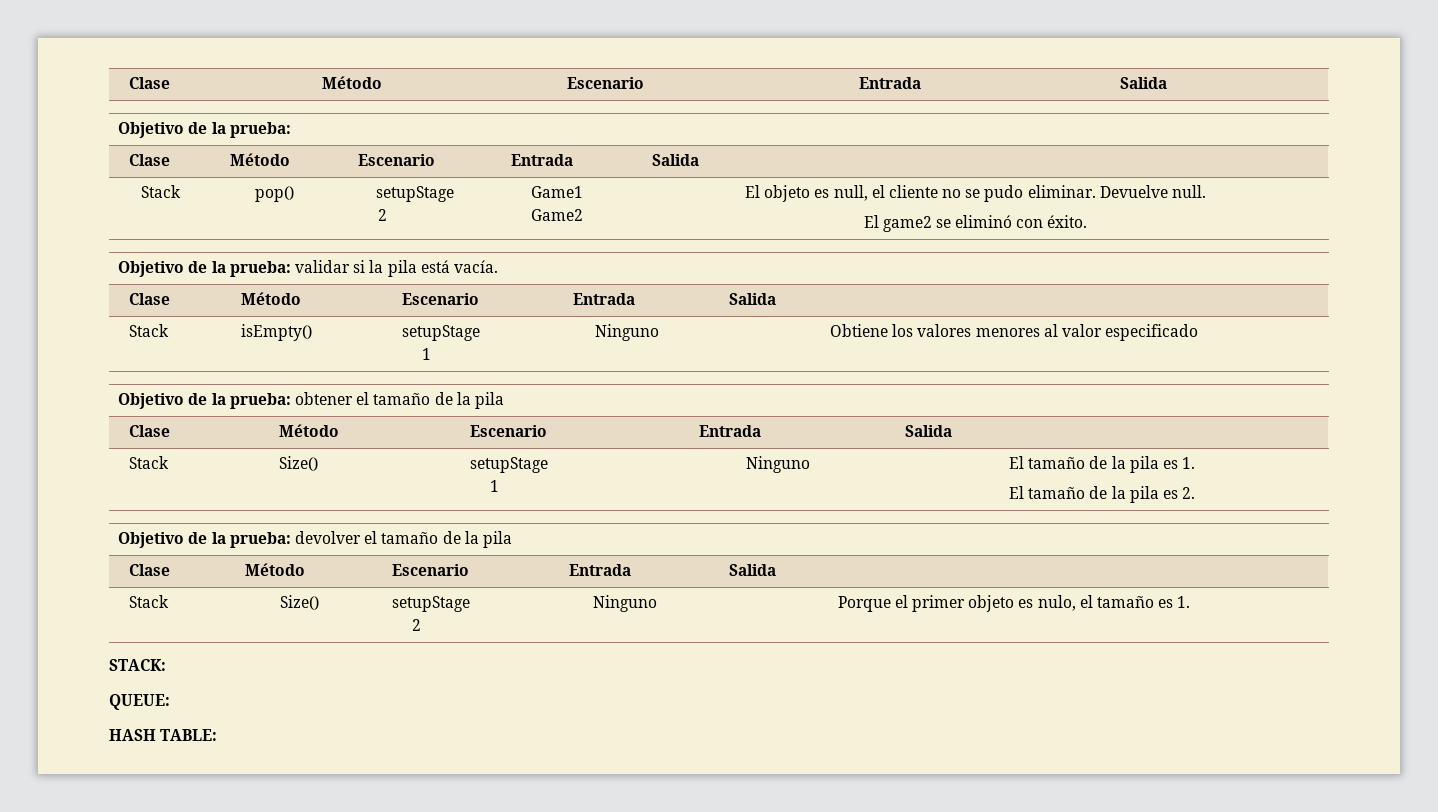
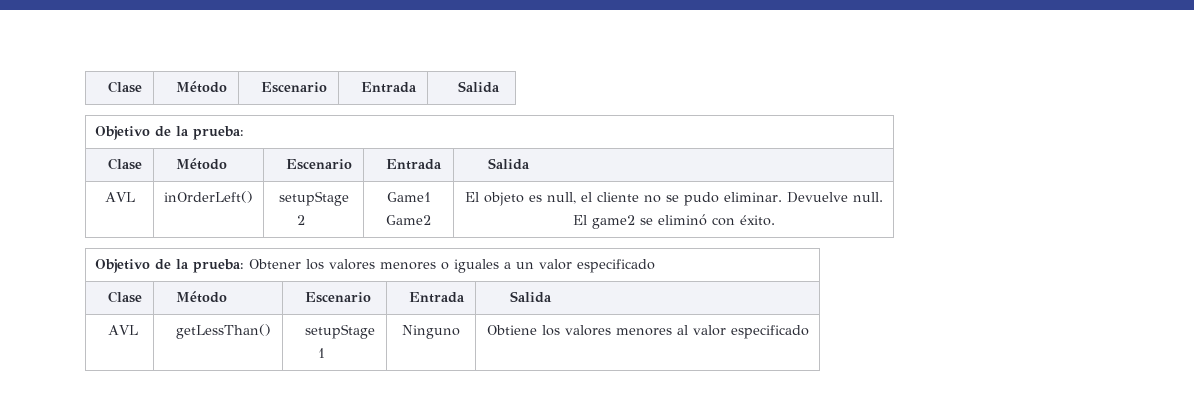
- Stack | pop() | setupStage
+ AVL | inOrderLeft() | setupStage
- Objetivo de la prueba: validar si la pila está vacía.
+ Objetivo de la prueba: Obtener los valores menores o iguales a un valor especificado
  Clase | Método | Escenario | Entrada | Salida
- Stack | isEmpty() | setupStage
+ AVL | getLessThan() | setupStage
- Objetivo de la prueba: obtener el tamaño de la pila
- Clase | Método | Escenario | Entrada | Salida
- Stack | Size() | setupStage
- 1 | Ninguno | El tamaño de la pila es 1.
- El tamaño de la pila es 2.
- Objetivo de la prueba: devolver el tamaño de la pila
- Clase | Método | Escenario | Entrada | Salida
- Stack | Size() | setupStage
- 2 | Ninguno | Porque el primer objeto es nulo, el tamaño es 1.
- STACK:
- QUEUE:
- HASH TABLE:

